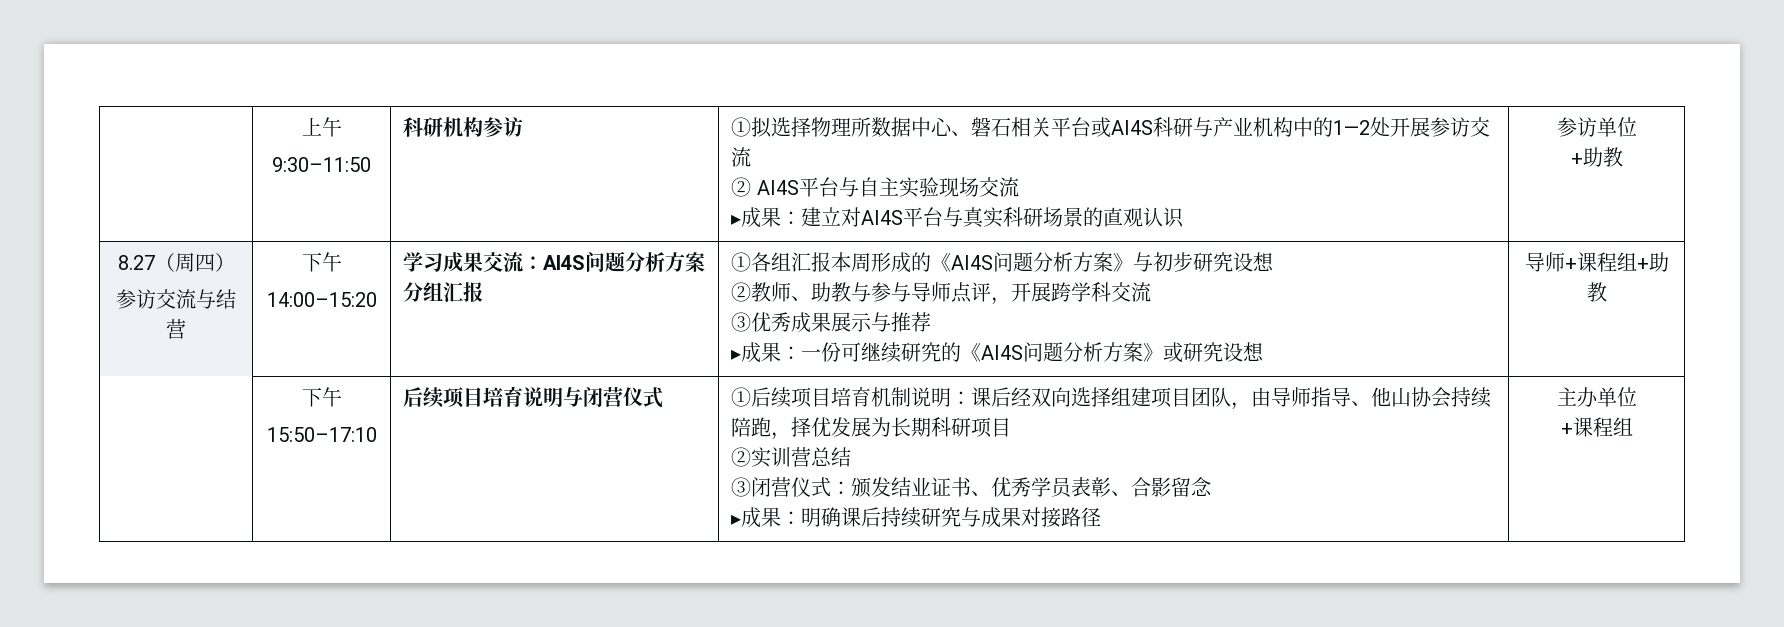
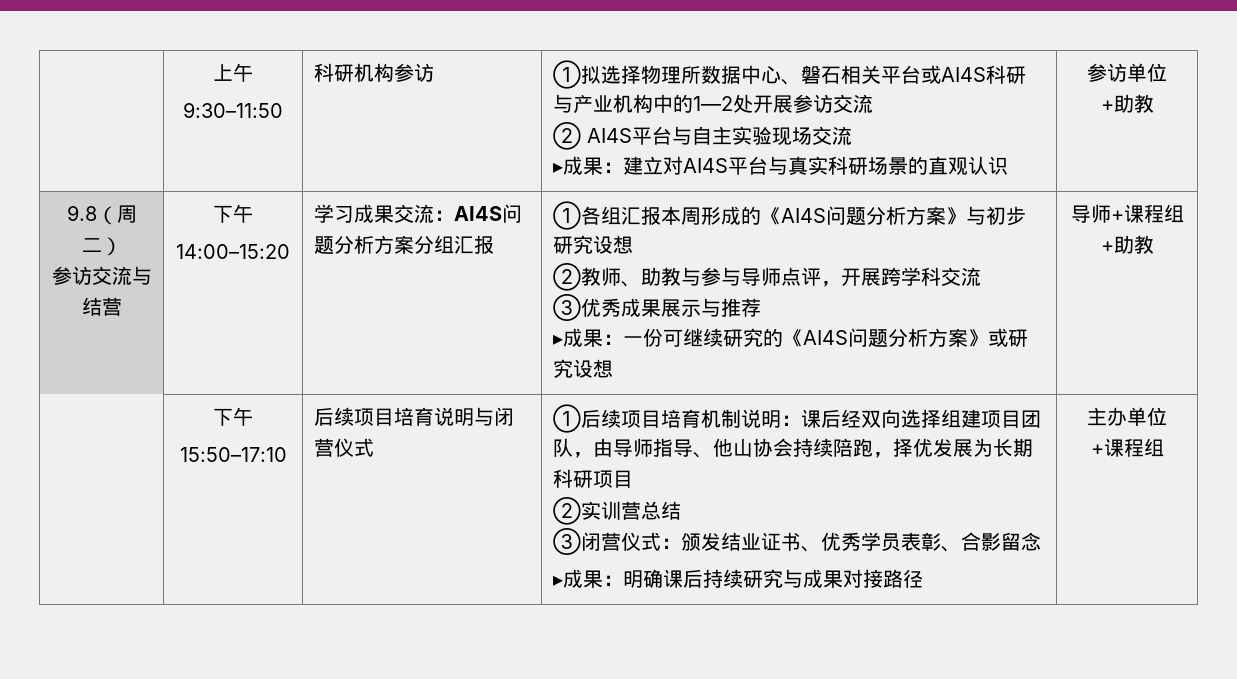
- 8.27（周四）
+ 9.8（周二）

